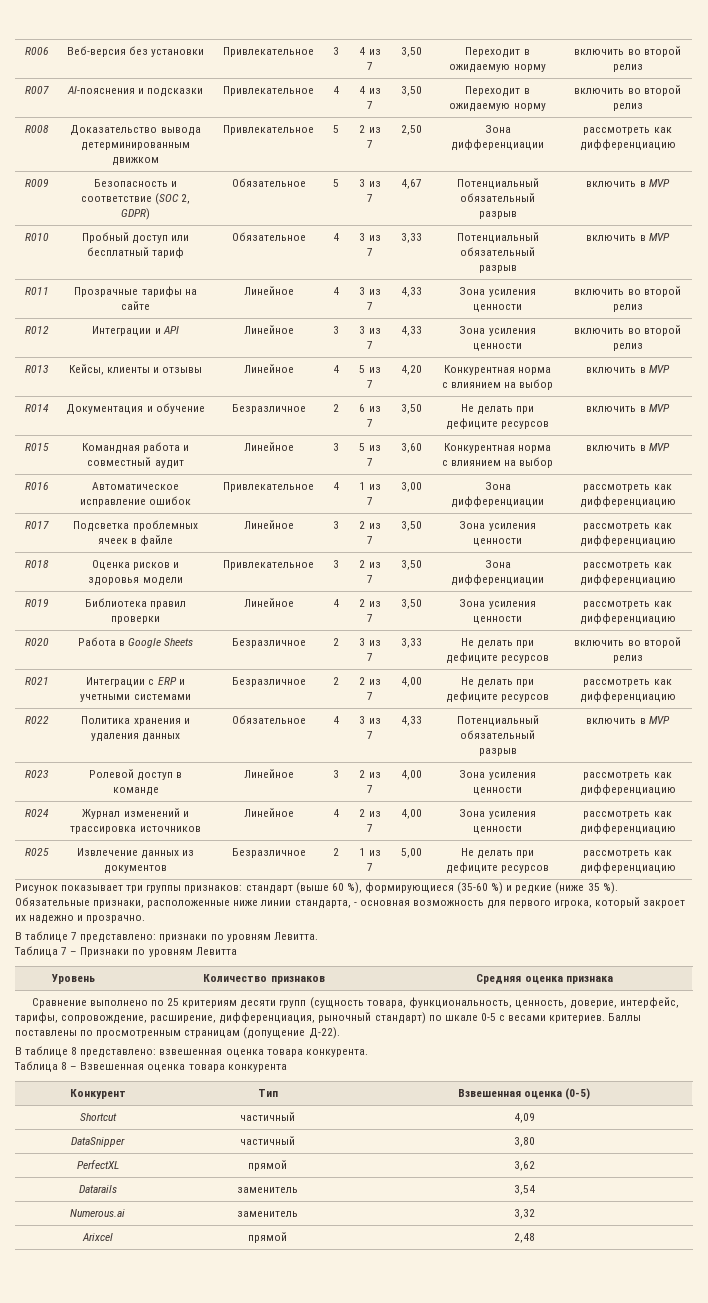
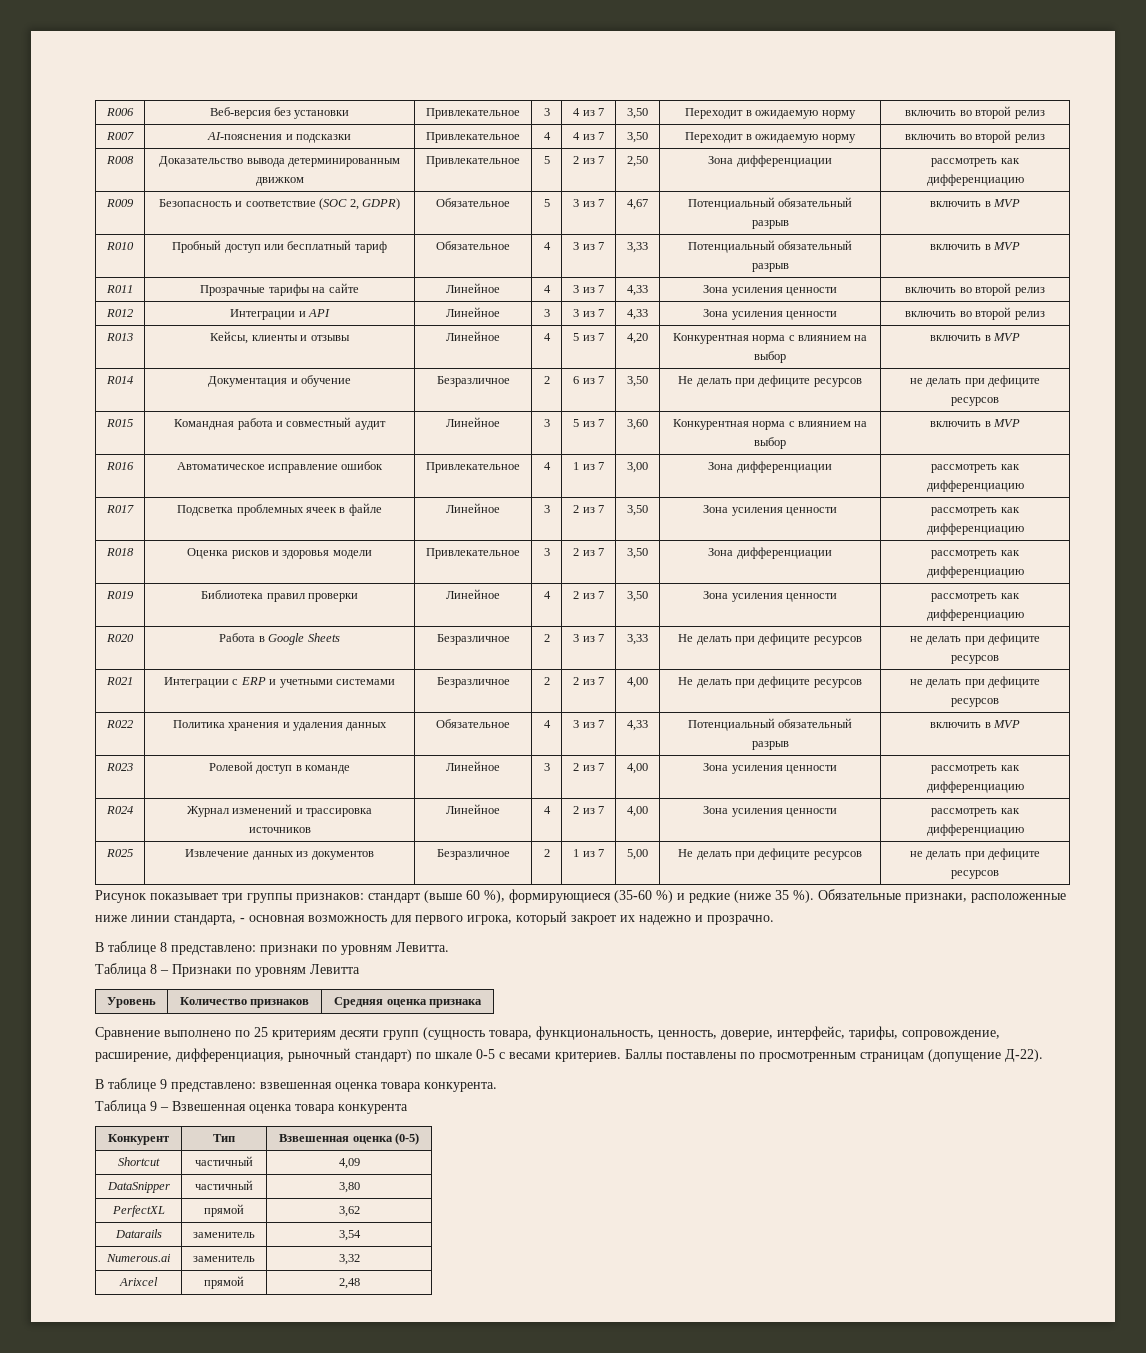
- R014 | Документация и обучение | Безразличное | 2 | 6 из 7 | 3,50 | Не делать при дефиците ресурсов | включить в MVP
+ R014 | Документация и обучение | Безразличное | 2 | 6 из 7 | 3,50 | Не делать при дефиците ресурсов | не делать при дефиците ресурсов
- R020 | Работа в Google Sheets | Безразличное | 2 | 3 из 7 | 3,33 | Не делать при дефиците ресурсов | включить во второй релиз
+ R020 | Работа в Google Sheets | Безразличное | 2 | 3 из 7 | 3,33 | Не делать при дефиците ресурсов | не делать при дефиците ресурсов
- R021 | Интеграции с ERP и учетными системами | Безразличное | 2 | 2 из 7 | 4,00 | Не делать при дефиците ресурсов | рассмотреть как дифференциацию
+ R021 | Интеграции с ERP и учетными системами | Безразличное | 2 | 2 из 7 | 4,00 | Не делать при дефиците ресурсов | не делать при дефиците ресурсов
- R025 | Извлечение данных из документов | Безразличное | 2 | 1 из 7 | 5,00 | Не делать при дефиците ресурсов | рассмотреть как дифференциацию
+ R025 | Извлечение данных из документов | Безразличное | 2 | 1 из 7 | 5,00 | Не делать при дефиците ресурсов | не делать при дефиците ресурсов
- В таблице 7 представлено: признаки по уровням Левитта.
+ В таблице 8 представлено: признаки по уровням Левитта.
- Таблица 7 – Признаки по уровням Левитта
+ Таблица 8 – Признаки по уровням Левитта
- В таблице 8 представлено: взвешенная оценка товара конкурента.
+ В таблице 9 представлено: взвешенная оценка товара конкурента.
- Таблица 8 – Взвешенная оценка товара конкурента
+ Таблица 9 – Взвешенная оценка товара конкурента

